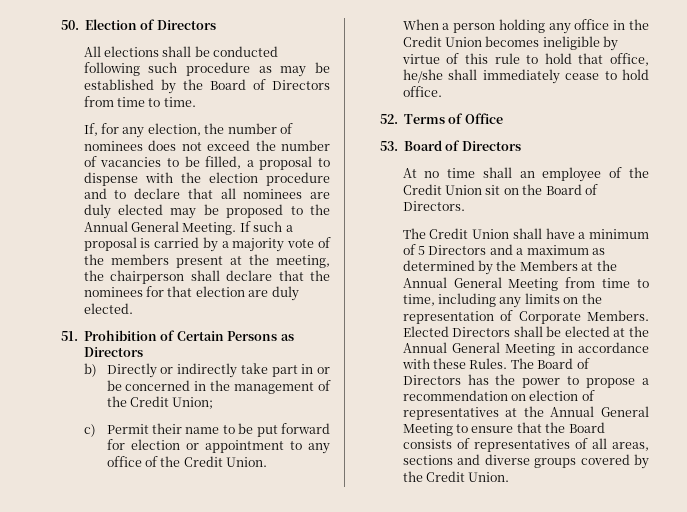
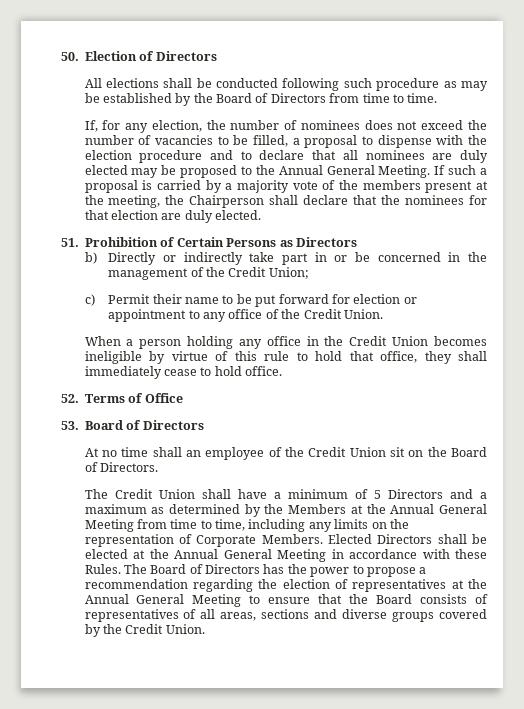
- If such a proposal is carried by a majority vote of the members present at the meeting, the chairperson shall declare that the nominees for that election are duly elected.
+ If such a proposal is carried by a majority vote of the members present at the meeting, the Chairperson shall declare that the nominees for that election are duly elected.
- When a person holding any office in the Credit Union becomes ineligible by virtue of this rule to hold that office, he/she shall immediately cease to hold office.
+ When a person holding any office in the Credit Union becomes ineligible by virtue of this rule to hold that office, they shall immediately cease to hold office.
- The Board of Directors has the power to propose a recommendation on election of representatives at the Annual General Meeting to ensure that the Board consists of representatives of all areas, sections and diverse groups covered by the Credit Union.
+ The Board of Directors has the power to propose a recommendation regarding the election of representatives at the Annual General Meeting to ensure that the Board consists of representatives of all areas, sections and diverse groups covered by the Credit Union.

